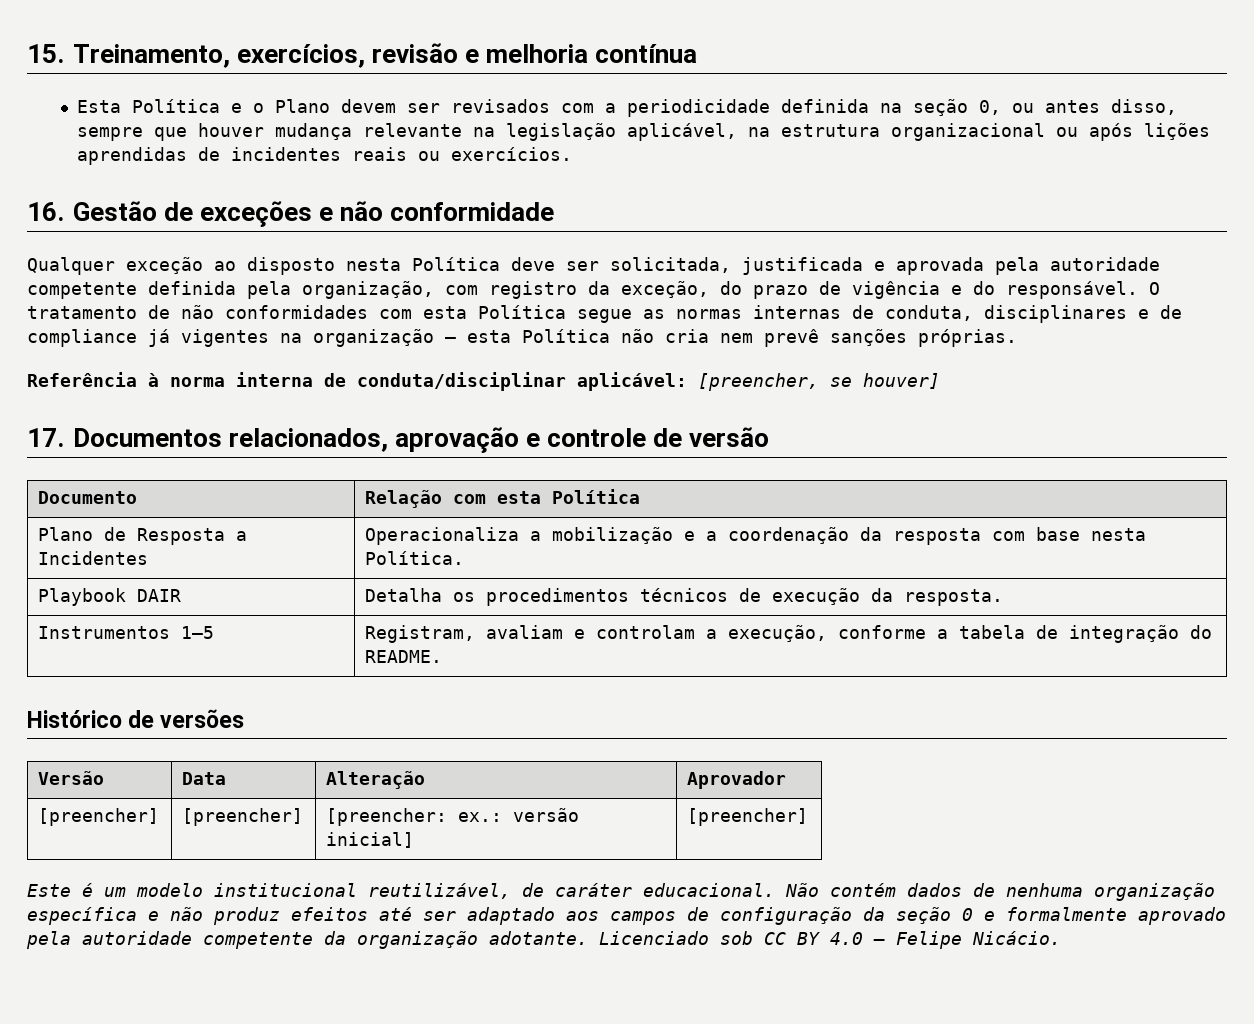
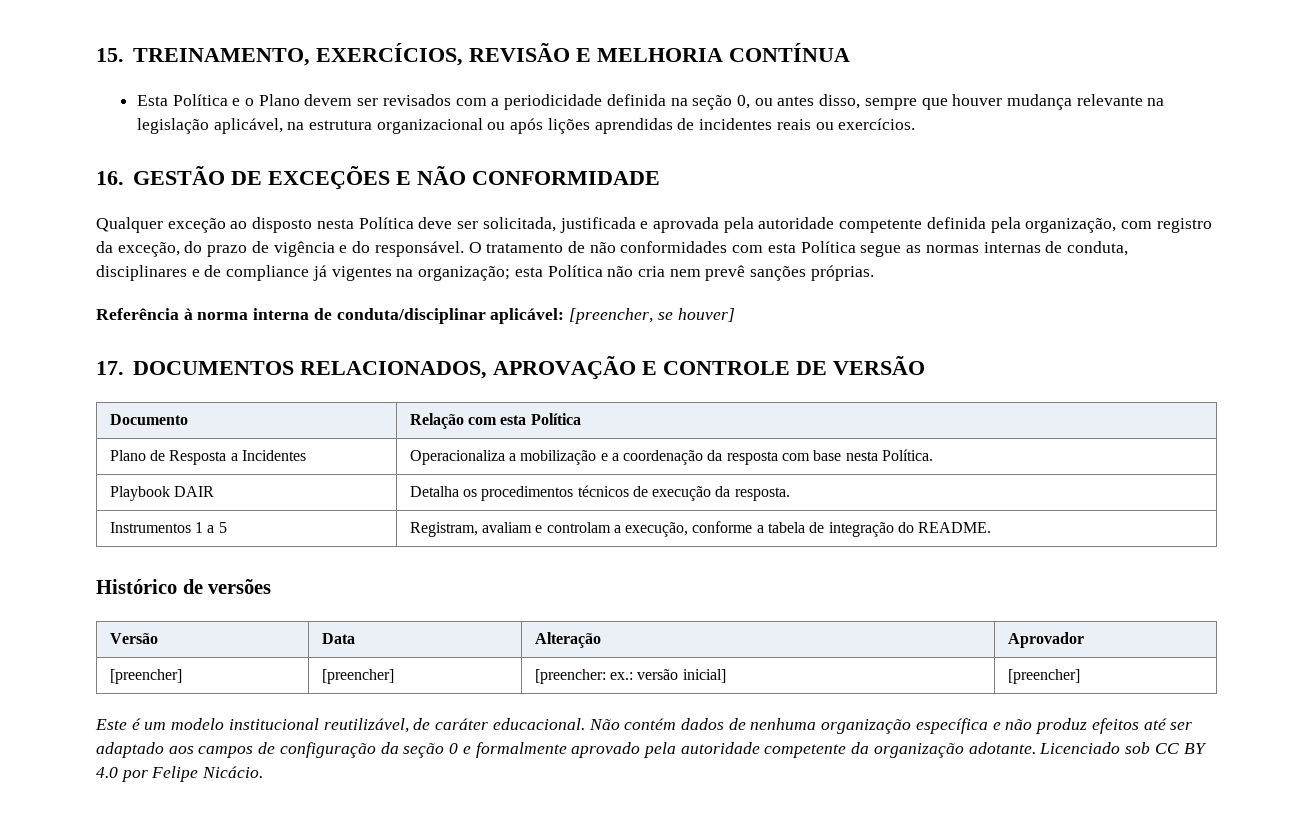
- 15. Treinamento, exercícios, revisão e melhoria contínua
+ 15. TREINAMENTO, EXERCÍCIOS, REVISÃO E MELHORIA CONTÍNUA
- 16. Gestão de exceções e não conformidade
+ 16. GESTÃO DE EXCEÇÕES E NÃO CONFORMIDADE
- O tratamento de não conformidades com esta Política segue as normas internas de conduta, disciplinares e de compliance já vigentes na organização — esta Política não cria nem prevê sanções próprias.
+ O tratamento de não conformidades com esta Política segue as normas internas de conduta, disciplinares e de compliance já vigentes na organização; esta Política não cria nem prevê sanções próprias.
- 17. Documentos relacionados, aprovação e controle de versão
+ 17. DOCUMENTOS RELACIONADOS, APROVAÇÃO E CONTROLE DE VERSÃO
- Instrumentos 1–5 | Registram, avaliam e controlam a execução, conforme a tabela de integração do README.
+ Instrumentos 1 a 5 | Registram, avaliam e controlam a execução, conforme a tabela de integração do README.
- Licenciado sob CC BY 4.0 — Felipe Nicácio.
+ Licenciado sob CC BY 4.0 por Felipe Nicácio.

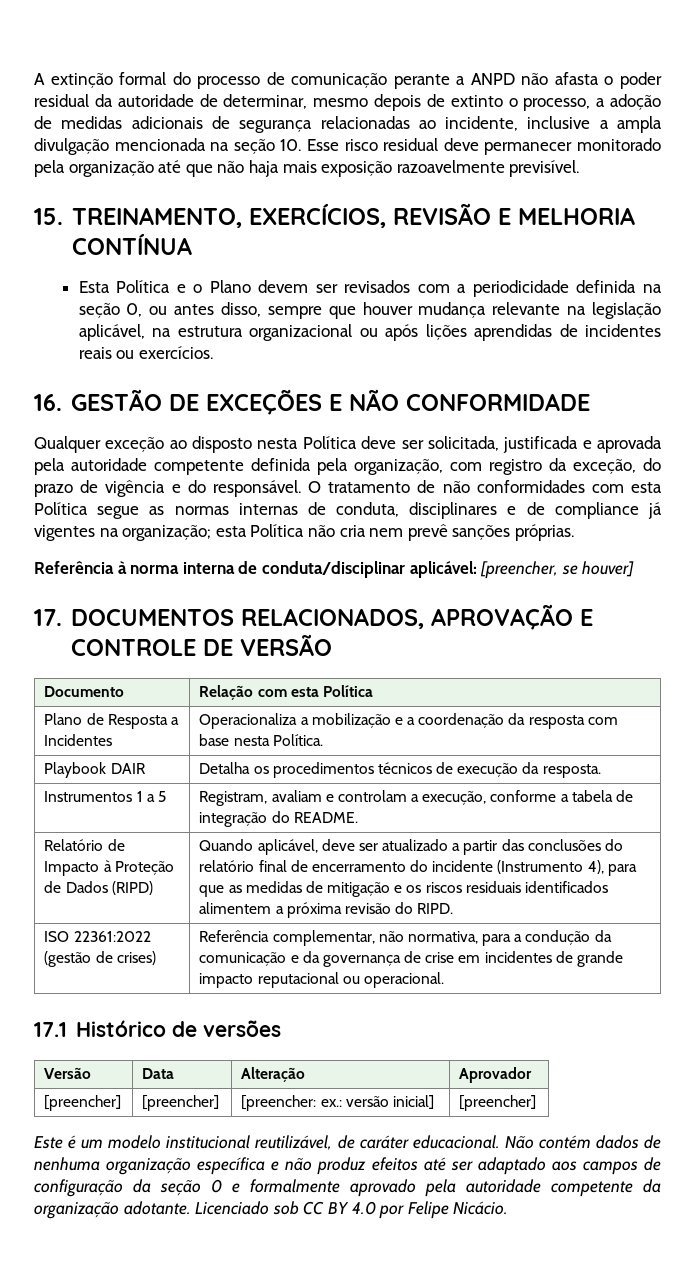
+ A extinção formal do processo de comunicação perante a ANPD não afasta o poder residual da autoridade de determinar, mesmo depois de extinto o processo, a adoção de medidas adicionais de segurança relacionadas ao incidente, inclusive a ampla divulgação mencionada na seção 10. Esse risco residual deve permanecer monitorado pela organização até que não haja mais exposição razoavelmente previsível.
- Histórico de versões
+ Relatório de Impacto à Proteção de Dados (RIPD) | Quando aplicável, deve ser atualizado a partir das conclusões do relatório final de encerramento do incidente (Instrumento 4), para que as medidas de mitigação e os riscos residuais identificados alimentem a próxima revisão do RIPD.
+ ISO 22361:2022 (gestão de crises) | Referência complementar, não normativa, para a condução da comunicação e da governança de crise em incidentes de grande impacto reputacional ou operacional.
+ 17.1 Histórico de versões

